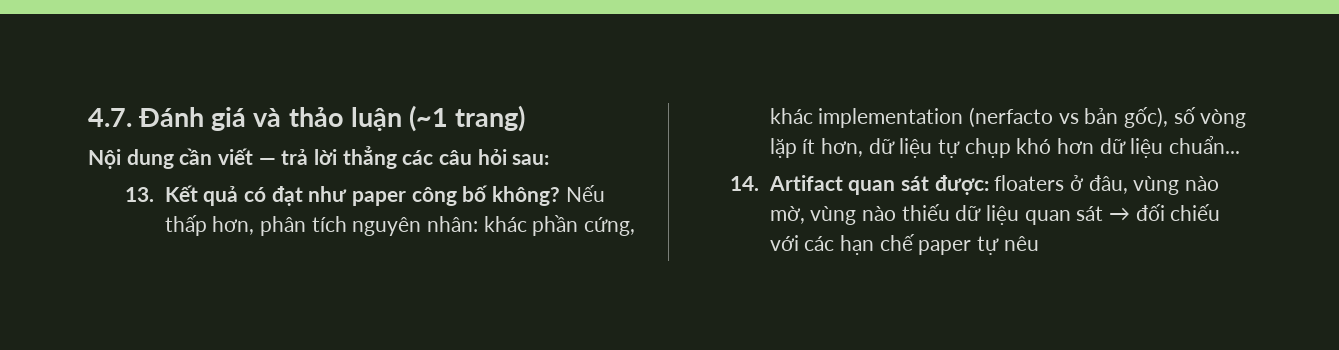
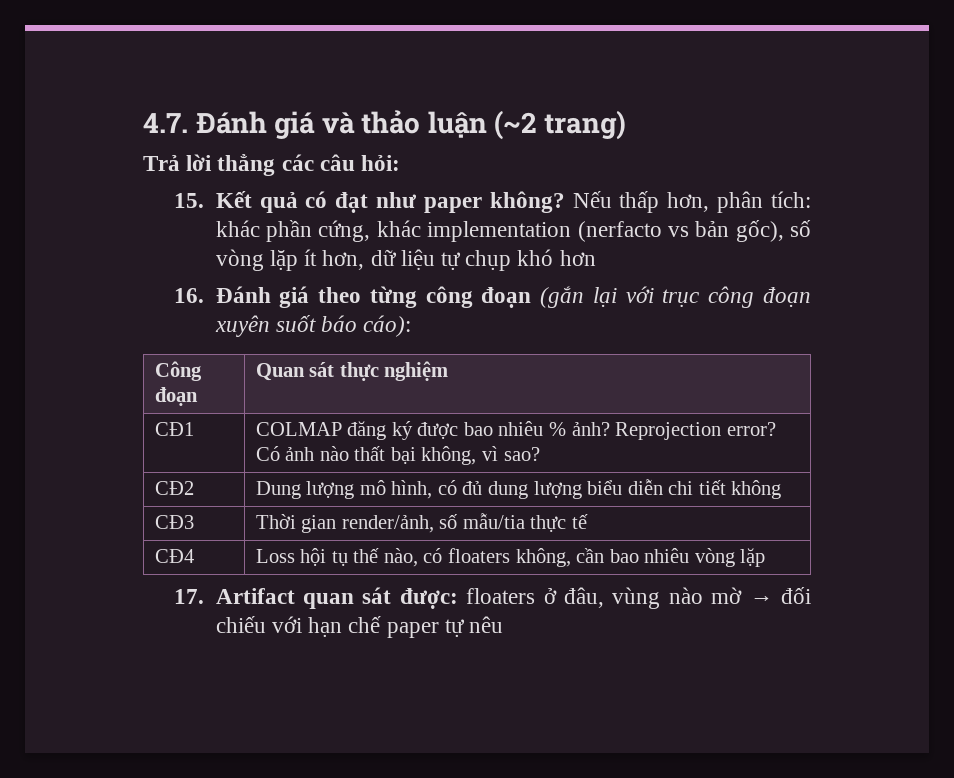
- 4.7. Đánh giá và thảo luận (~1 trang)
+ 4.7. Đánh giá và thảo luận (~2 trang)
- Nội dung cần viết — trả lời thẳng các câu hỏi sau:
- 13. Kết quả có đạt như paper công bố không?
+ Trả lời thẳng các câu hỏi:
+ 15. Kết quả có đạt như paper không?
- Nếu thấp hơn, phân tích nguyên nhân: khác phần cứng, khác implementation (nerfacto vs bản gốc), số vòng lặp ít hơn, dữ liệu tự chụp khó hơn dữ liệu chuẩn...
- 14. Artifact quan sát được: floaters ở đâu, vùng nào mờ, vùng nào thiếu dữ liệu quan sát → đối chiếu với các hạn chế paper tự nêu
+ Nếu thấp hơn, phân tích: khác phần cứng, khác implementation (nerfacto vs bản gốc), số vòng lặp ít hơn, dữ liệu tự chụp khó hơn
+ 16. Đánh giá theo từng công đoạn (gắn lại với trục công đoạn xuyên suốt báo cáo):
+ Công đoạn | Quan sát thực nghiệm
+ CĐ1 | COLMAP đăng ký được bao nhiêu % ảnh? Reprojection error? Có ảnh nào thất bại không, vì sao?
+ CĐ2 | Dung lượng mô hình, có đủ dung lượng biểu diễn chi tiết không
+ CĐ3 | Thời gian render/ảnh, số mẫu/tia thực tế
+ CĐ4 | Loss hội tụ thế nào, có floaters không, cần bao nhiêu vòng lặp
+ 17. Artifact quan sát được: floaters ở đâu, vùng nào mờ → đối chiếu với hạn chế paper tự nêu

